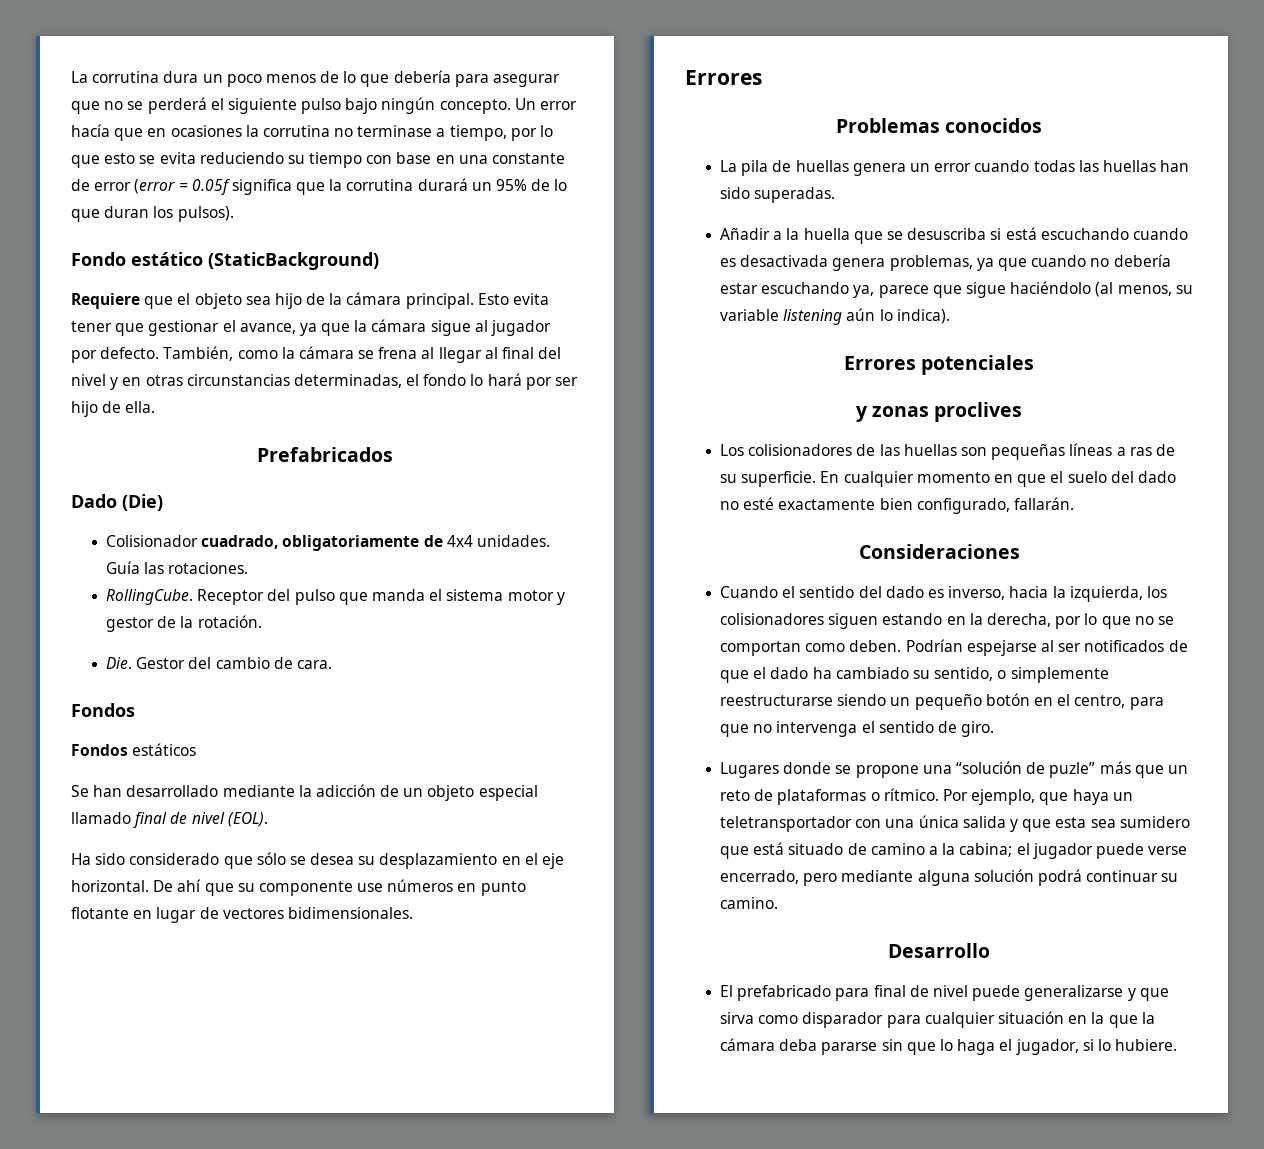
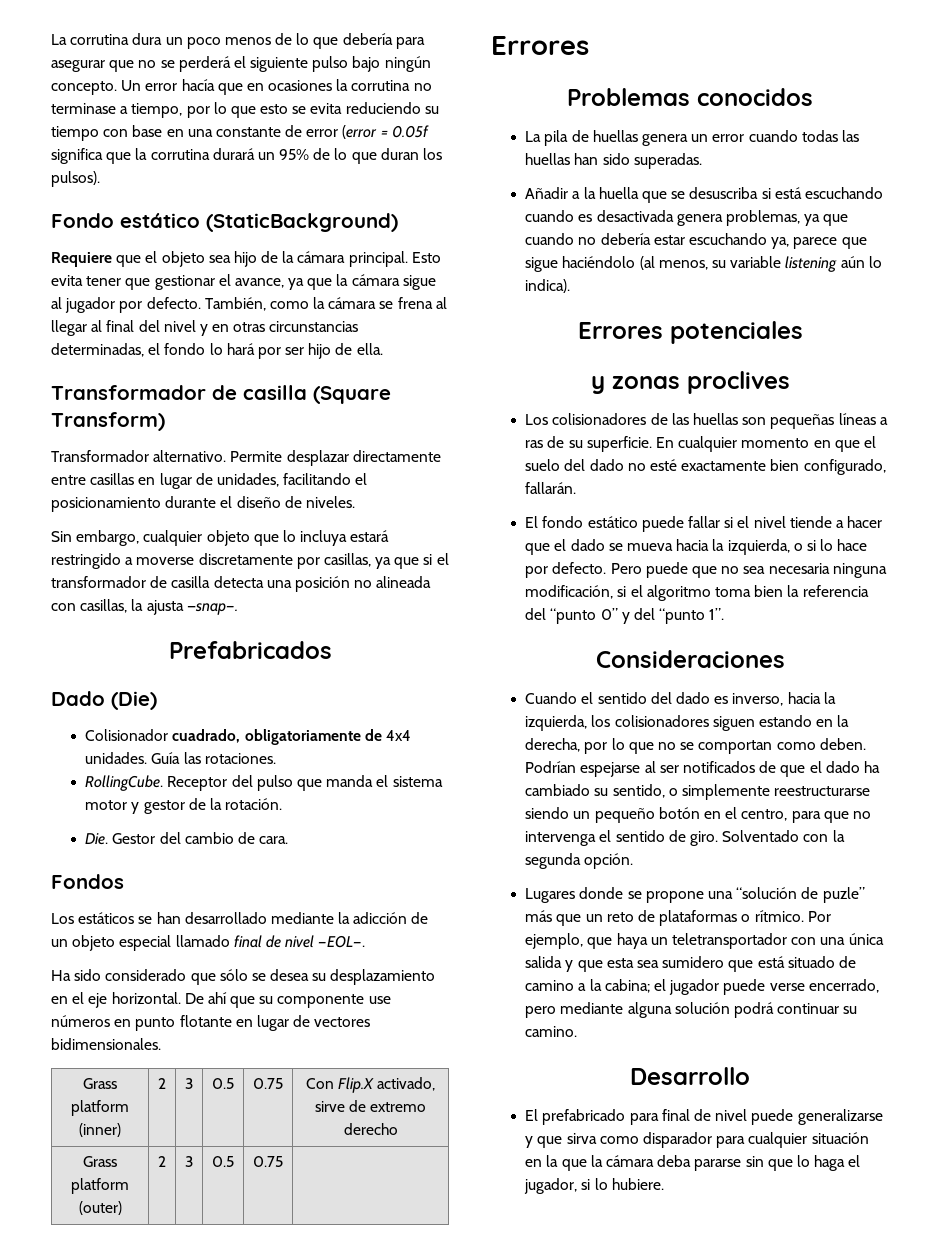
+ Transformador de casilla (Square Transform)
+ Transformador alternativo. Permite desplazar directamente entre casillas en lugar de unidades, facilitando el posicionamiento durante el diseño de niveles.
+ Sin embargo, cualquier objeto que lo incluya estará restringido a moverse discretamente por casillas, ya que si el transformador de casilla detecta una posición no alineada con casillas, la ajusta —snap—.
- Fondos estáticos
- Se han desarrollado mediante la adicción de un objeto especial llamado final de nivel (EOL).
+ Los estáticos se han desarrollado mediante la adicción de un objeto especial llamado final de nivel —EOL—.
+ Grass platform (inner) | 2 | 3 | 0.5 | 0.75 | Con Flip.X activado, sirve de extremo derecho
+ Grass platform (outer) | 2 | 3 | 0.5 | 0.75 |
+ El fondo estático puede fallar si el nivel tiende a hacer que el dado se mueva hacia la izquierda, o si lo hace por defecto. Pero puede que no sea necesaria ninguna modificación, si el algoritmo toma bien la referencia del “punto 0” y del “punto 1”.
+ Solventado con la segunda opción.

